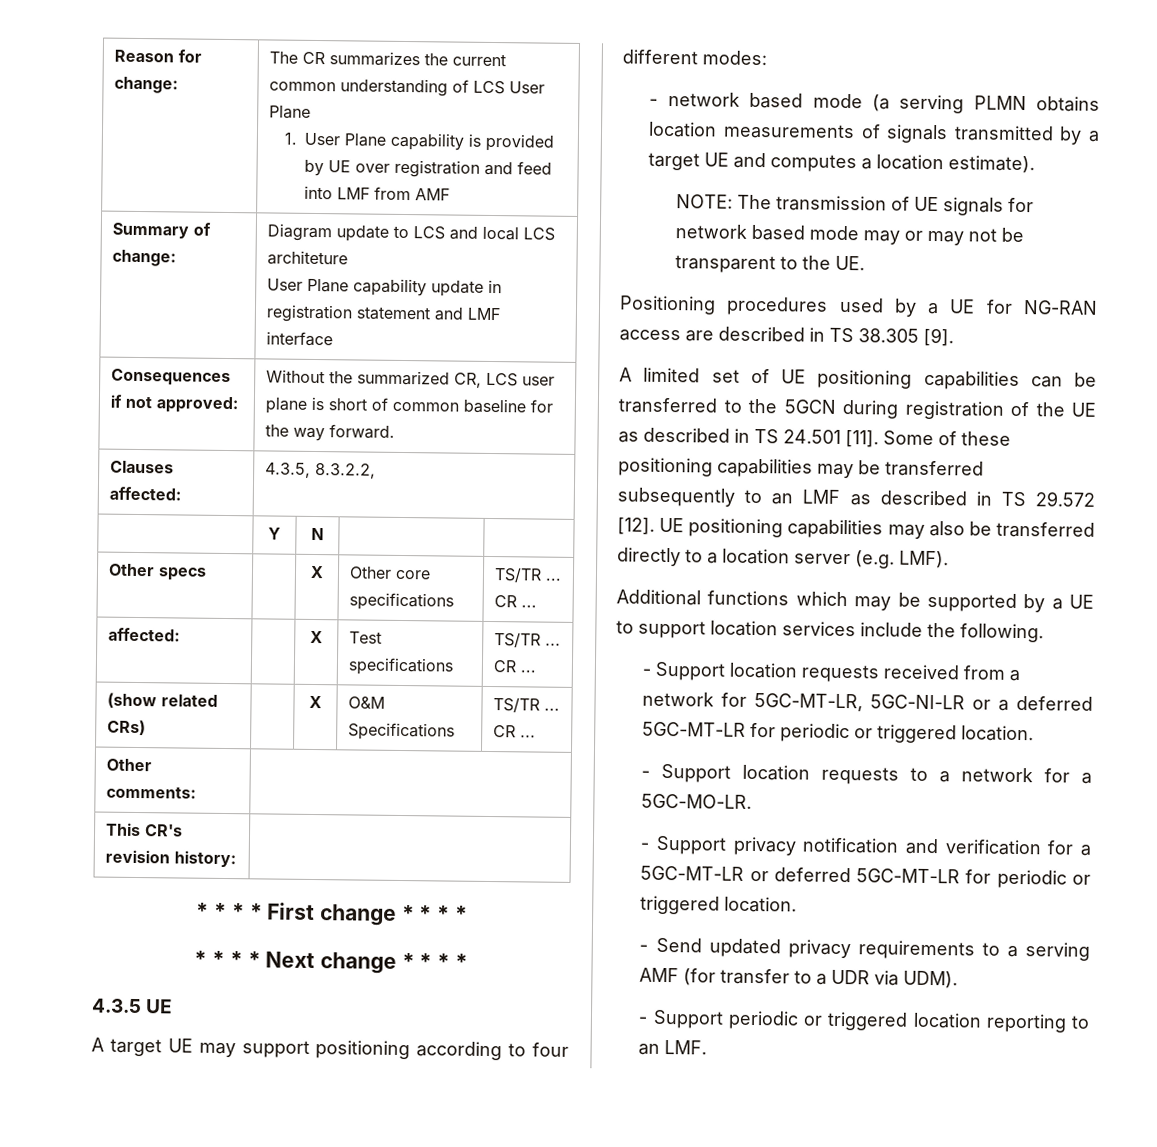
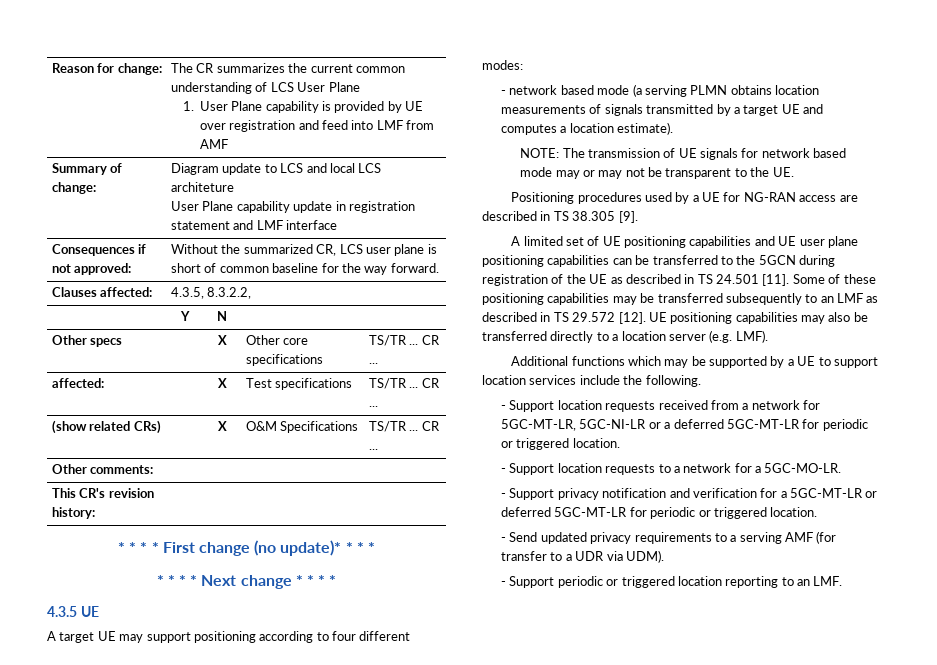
- * * * * First change * * * *
+ * * * * First change (no update)* * * *
- A limited set of UE positioning capabilities can be transferred to the 5GCN during registration of the UE as described in TS 24.501 [11].
+ A limited set of UE positioning capabilities and UE user plane positioning capabilities can be transferred to the 5GCN during registration of the UE as described in TS 24.501 [11].

